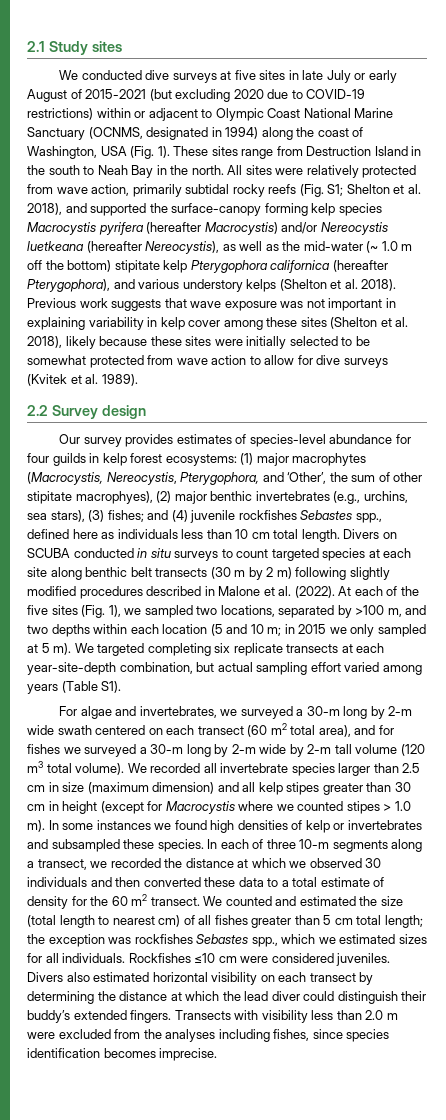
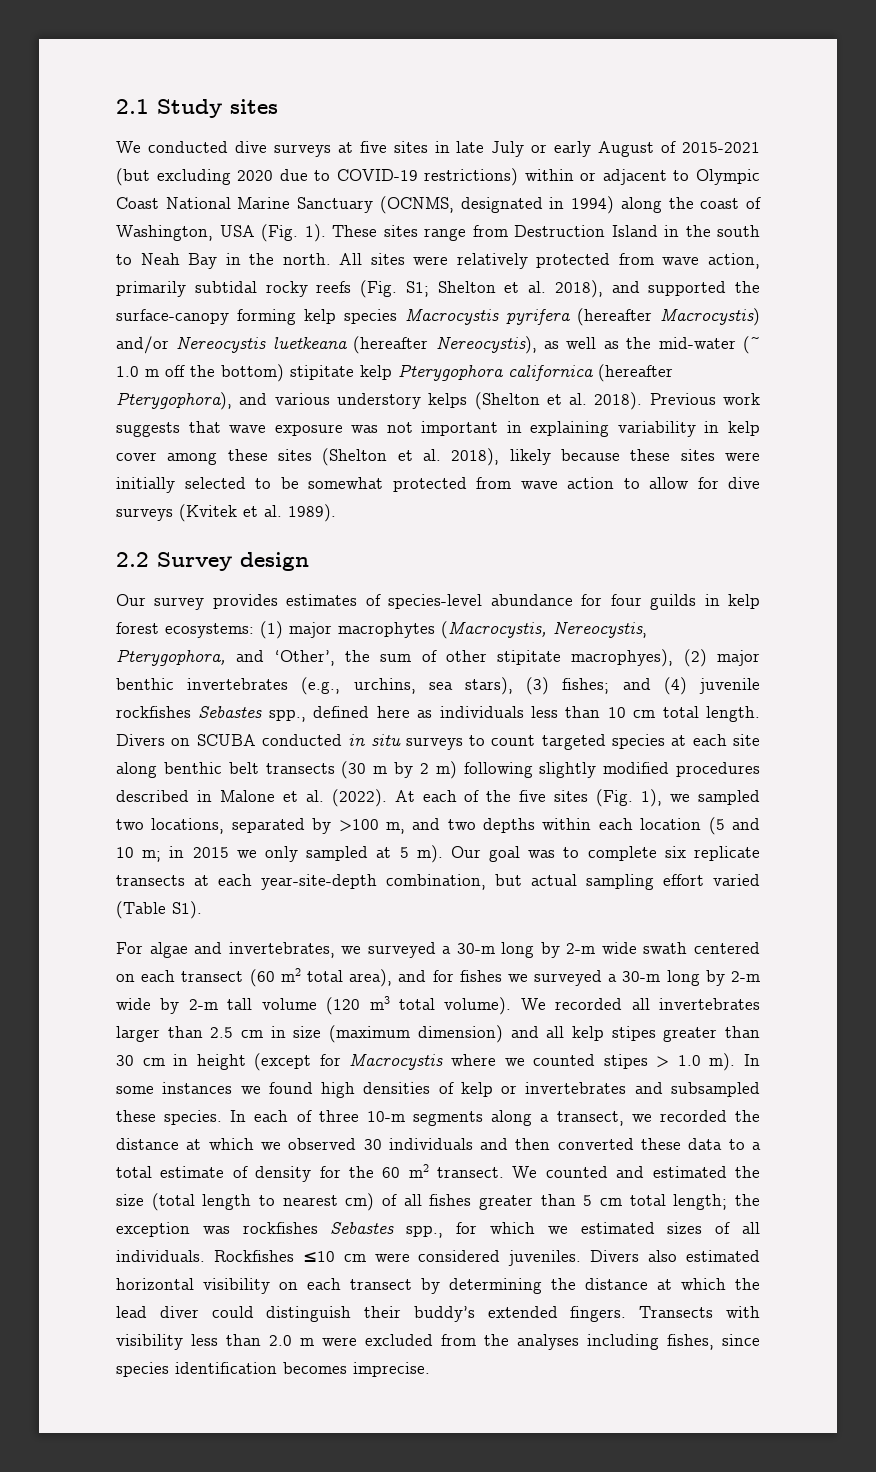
- We targeted completing six replicate transects at each year-site-depth combination, but actual sampling effort varied among years (Table S1).
+ Our goal was to complete six replicate transects at each year-site-depth combination, but actual sampling effort varied (Table S1).
- We recorded all invertebrate species larger than 2.5 cm in size (maximum dimension) and all kelp stipes greater than 30 cm in height (except for Macrocystis where we counted stipes > 1.0 m).
+ We recorded all invertebrates larger than 2.5 cm in size (maximum dimension) and all kelp stipes greater than 30 cm in height (except for Macrocystis where we counted stipes > 1.0 m).
- We counted and estimated the size (total length to nearest cm) of all fishes greater than 5 cm total length; the exception was rockfishes Sebastes spp., which we estimated sizes for all individuals.
+ We counted and estimated the size (total length to nearest cm) of all fishes greater than 5 cm total length; the exception was rockfishes Sebastes spp., for which we estimated sizes of all individuals.

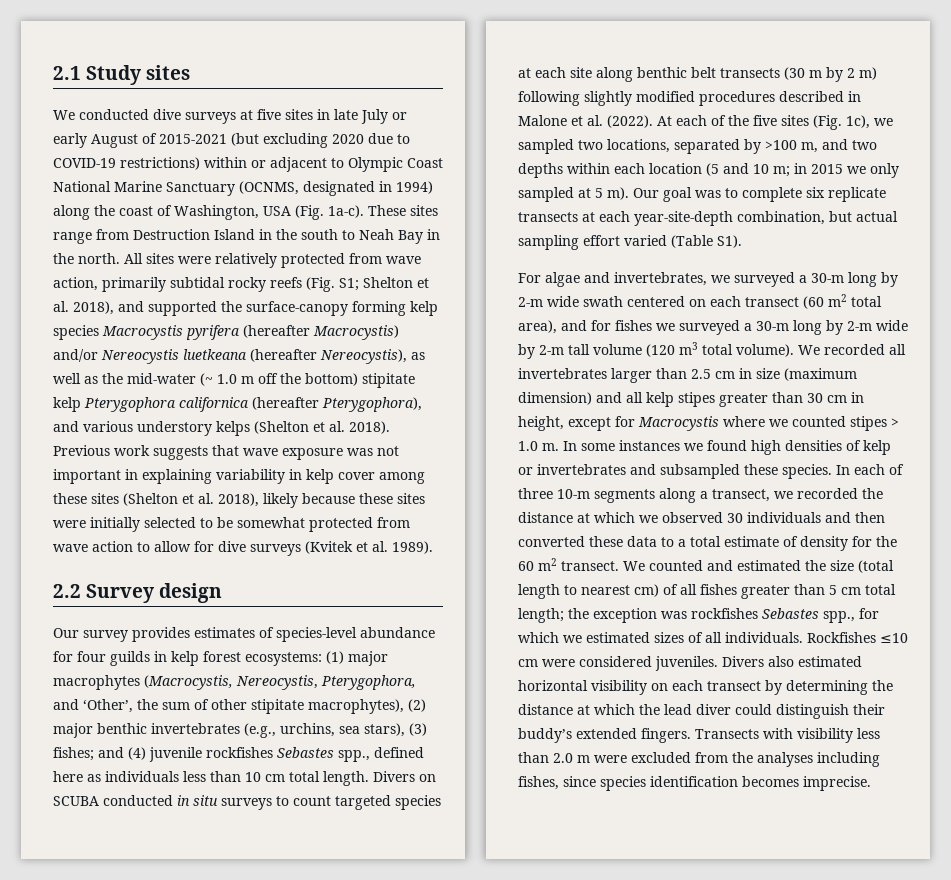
- We conducted dive surveys at five sites in late July or early August of 2015-2021 (but excluding 2020 due to COVID-19 restrictions) within or adjacent to Olympic Coast National Marine Sanctuary (OCNMS, designated in 1994) along the coast of Washington, USA (Fig. 1).
+ We conducted dive surveys at five sites in late July or early August of 2015-2021 (but excluding 2020 due to COVID-19 restrictions) within or adjacent to Olympic Coast National Marine Sanctuary (OCNMS, designated in 1994) along the coast of Washington, USA (Fig. 1a-c).
- Our survey provides estimates of species-level abundance for four guilds in kelp forest ecosystems: (1) major macrophytes (Macrocystis, Nereocystis, Pterygophora, and ‘Other’, the sum of other stipitate macrophyes), (2) major benthic invertebrates (e.g., urchins, sea stars), (3) fishes; and (4) juvenile rockfishes Sebastes spp., defined here as individuals less than 10 cm total length.
+ Our survey provides estimates of species-level abundance for four guilds in kelp forest ecosystems: (1) major macrophytes (Macrocystis, Nereocystis, Pterygophora, and ‘Other’, the sum of other stipitate macrophytes), (2) major benthic invertebrates (e.g., urchins, sea stars), (3) fishes; and (4) juvenile rockfishes Sebastes spp., defined here as individuals less than 10 cm total length.
- At each of the five sites (Fig. 1), we sampled two locations, separated by >100 m, and two depths within each location (5 and 10 m; in 2015 we only sampled at 5 m).
+ At each of the five sites (Fig. 1c), we sampled two locations, separated by >100 m, and two depths within each location (5 and 10 m; in 2015 we only sampled at 5 m).
- We recorded all invertebrates larger than 2.5 cm in size (maximum dimension) and all kelp stipes greater than 30 cm in height (except for Macrocystis where we counted stipes > 1.0 m).
+ We recorded all invertebrates larger than 2.5 cm in size (maximum dimension) and all kelp stipes greater than 30 cm in height, except for Macrocystis where we counted stipes > 1.0 m.

